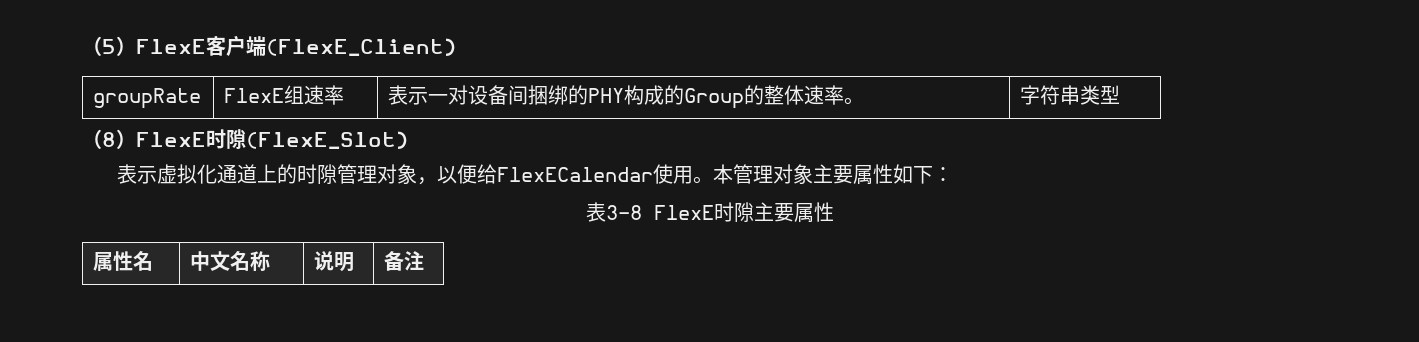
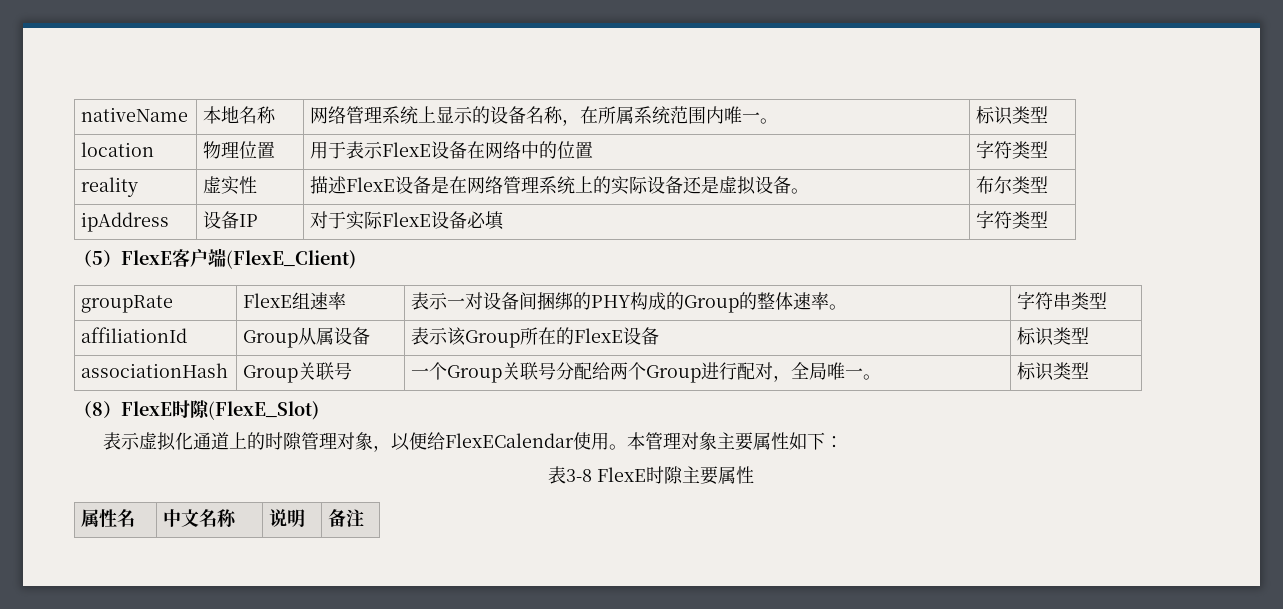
+ nativeName | 本地名称 | 网络管理系统上显示的设备名称，在所属系统范围内唯一。 | 标识类型
+ location | 物理位置 | 用于表示FlexE设备在网络中的位置 | 字符类型
+ reality | 虚实性 | 描述FlexE设备是在网络管理系统上的实际设备还是虚拟设备。 | 布尔类型
+ ipAddress | 设备IP | 对于实际FlexE设备必填 | 字符类型
+ affiliationId | Group从属设备 | 表示该Group所在的FlexE设备 | 标识类型
+ associationHash | Group关联号 | 一个Group关联号分配给两个Group进行配对，全局唯一。 | 标识类型

